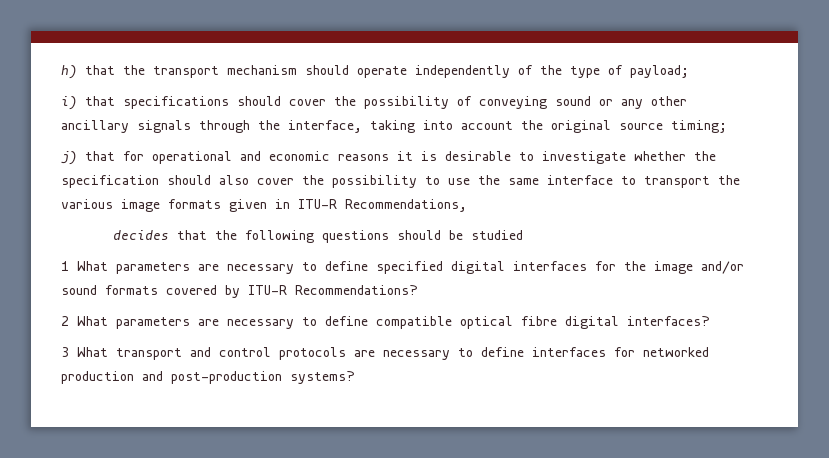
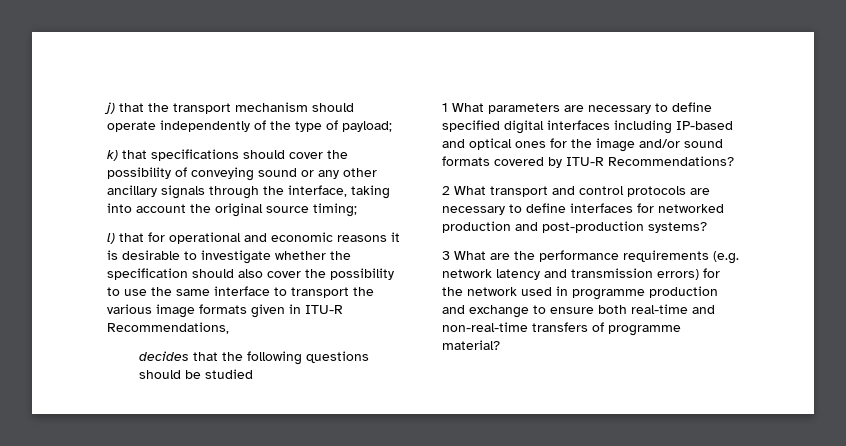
- h) that the transport mechanism should operate independently of the type of payload;
+ j) that the transport mechanism should operate independently of the type of payload;
- i) that specifications should cover the possibility of conveying sound or any other ancillary signals through the interface, taking into account the original source timing;
+ k) that specifications should cover the possibility of conveying sound or any other ancillary signals through the interface, taking into account the original source timing;
- j) that for operational and economic reasons it is desirable to investigate whether the specification should also cover the possibility to use the same interface to transport the various image formats given in ITU-R Recommendations,
+ l) that for operational and economic reasons it is desirable to investigate whether the specification should also cover the possibility to use the same interface to transport the various image formats given in ITU-R Recommendations,
- 1 What parameters are necessary to define specified digital interfaces for the image and/or sound formats covered by ITU-R Recommendations?
+ 1 What parameters are necessary to define specified digital interfaces including IP-based and optical ones for the image and/or sound formats covered by ITU-R Recommendations?
- 2 What parameters are necessary to define compatible optical fibre digital interfaces?
- 3 What transport and control protocols are necessary to define interfaces for networked production and post-production systems?
+ 2 What transport and control protocols are necessary to define interfaces for networked production and post-production systems?
+ 3 What are the performance requirements (e.g. network latency and transmission errors) for the network used in programme production and exchange to ensure both real-time and non-real-time transfers of programme material?

